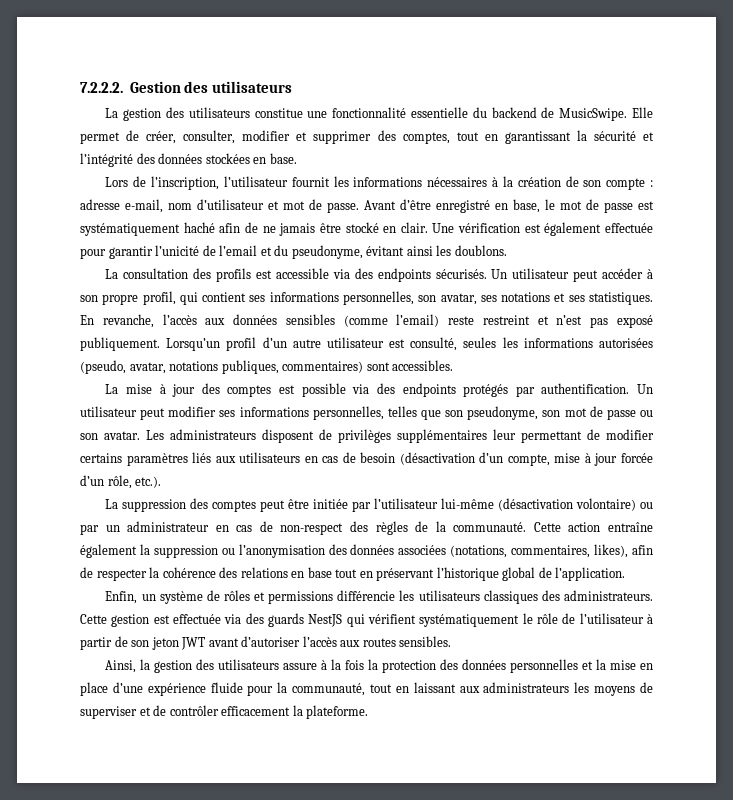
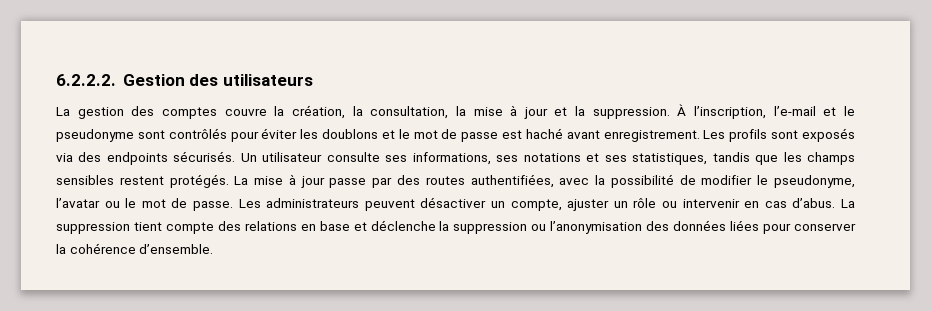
- 7.2.2.2. Gestion des utilisateurs
+ 6.2.2.2. Gestion des utilisateurs
- La gestion des utilisateurs constitue une fonctionnalité essentielle du backend de MusicSwipe. Elle permet de créer, consulter, modifier et supprimer des comptes, tout en garantissant la sécurité et l’intégrité des données stockées en base.
- Lors de l’inscription, l’utilisateur fournit les informations nécessaires à la création de son compte : adresse e-mail, nom d’utilisateur et mot de passe. Avant d’être enregistré en base, le mot de passe est systématiquement haché afin de ne jamais être stocké en clair. Une vérification est également effectuée pour garantir l’unicité de l’email et du pseudonyme, évitant ainsi les doublons.
- La consultation des profils est accessible via des endpoints sécurisés.
+ La gestion des comptes couvre la création, la consultation, la mise à jour et la suppression. À l’inscription, l’e-mail et le pseudonyme sont contrôlés pour éviter les doublons et le mot de passe est haché avant enregistrement. Les profils sont exposés via des endpoints sécurisés.
- Un utilisateur peut accéder à son propre profil, qui contient ses informations personnelles, son avatar, ses notations et ses statistiques. En revanche, l’accès aux données sensibles (comme l’email) reste restreint et n’est pas exposé publiquement. Lorsqu’un profil d’un autre utilisateur est consulté, seules les informations autorisées (pseudo, avatar, notations publiques, commentaires) sont accessibles.
- La mise à jour des comptes est possible via des endpoints protégés par authentification. Un utilisateur peut modifier ses informations personnelles, telles que son pseudonyme, son mot de passe ou son avatar. Les administrateurs disposent de privilèges supplémentaires leur permettant de modifier certains paramètres liés aux utilisateurs en cas de besoin (désactivation d’un compte, mise à jour forcée d’un rôle, etc.).
- La suppression des comptes peut être initiée par l’utilisateur lui-même (désactivation volontaire) ou par un administrateur en cas de non-respect des règles de la communauté. Cette action entraîne également la suppression ou l’anonymisation des données associées (notations, commentaires, likes), afin de respecter la cohérence des relations en base tout en préservant l’historique global de l’application.
- Enfin, un système de rôles et permissions différencie les utilisateurs classiques des administrateurs. Cette gestion est effectuée via des guards NestJS qui vérifient systématiquement le rôle de l’utilisateur à partir de son jeton JWT avant d’autoriser l’accès aux routes sensibles.
- Ainsi, la gestion des utilisateurs assure à la fois la protection des données personnelles et la mise en place d’une expérience fluide pour la communauté, tout en laissant aux administrateurs les moyens de superviser et de contrôler efficacement la plateforme.
+ Un utilisateur consulte ses informations, ses notations et ses statistiques, tandis que les champs sensibles restent protégés. La mise à jour passe par des routes authentifiées, avec la possibilité de modifier le pseudonyme, l’avatar ou le mot de passe. Les administrateurs peuvent désactiver un compte, ajuster un rôle ou intervenir en cas d’abus. La suppression tient compte des relations en base et déclenche la suppression ou l’anonymisation des données liées pour conserver la cohérence d’ensemble.

